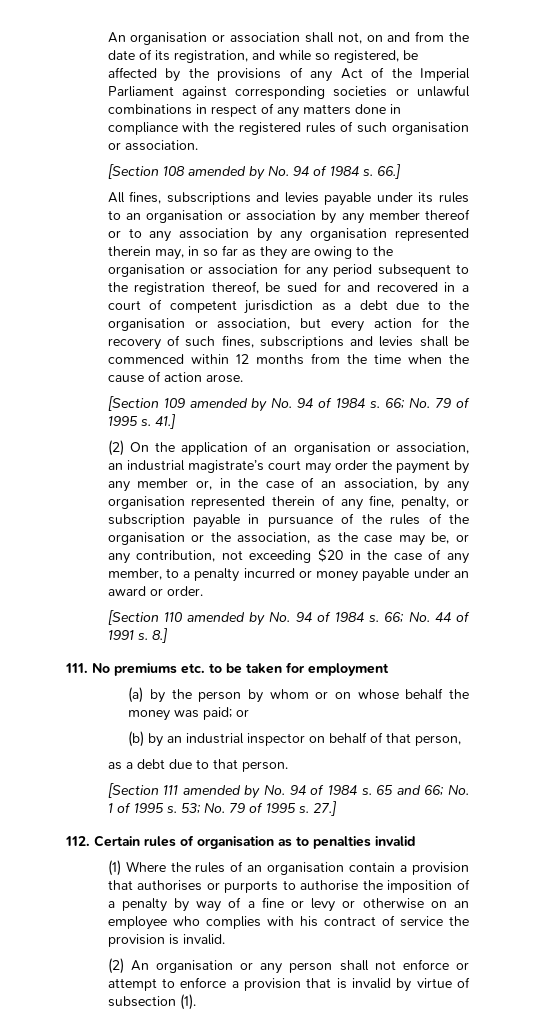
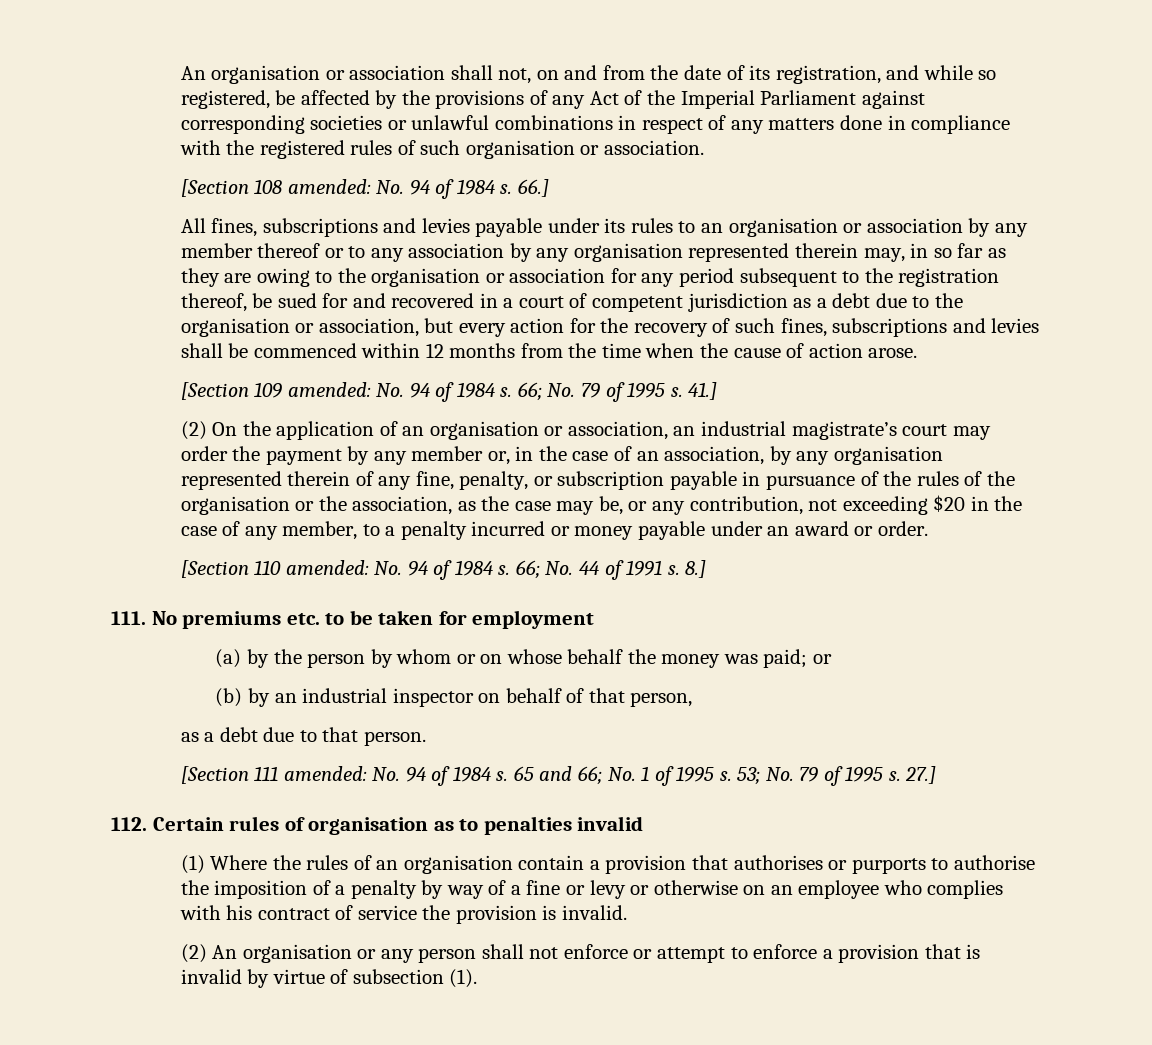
- [Section 108 amended by No. 94 of 1984 s.
+ [Section 108 amended: No. 94 of 1984 s.
- [Section 109 amended by No. 94 of 1984 s.
+ [Section 109 amended: No. 94 of 1984 s.
- [Section 110 amended by No. 94 of 1984 s.
+ [Section 110 amended: No. 94 of 1984 s.
- [Section 111 amended by No. 94 of 1984 s.
+ [Section 111 amended: No. 94 of 1984 s.

